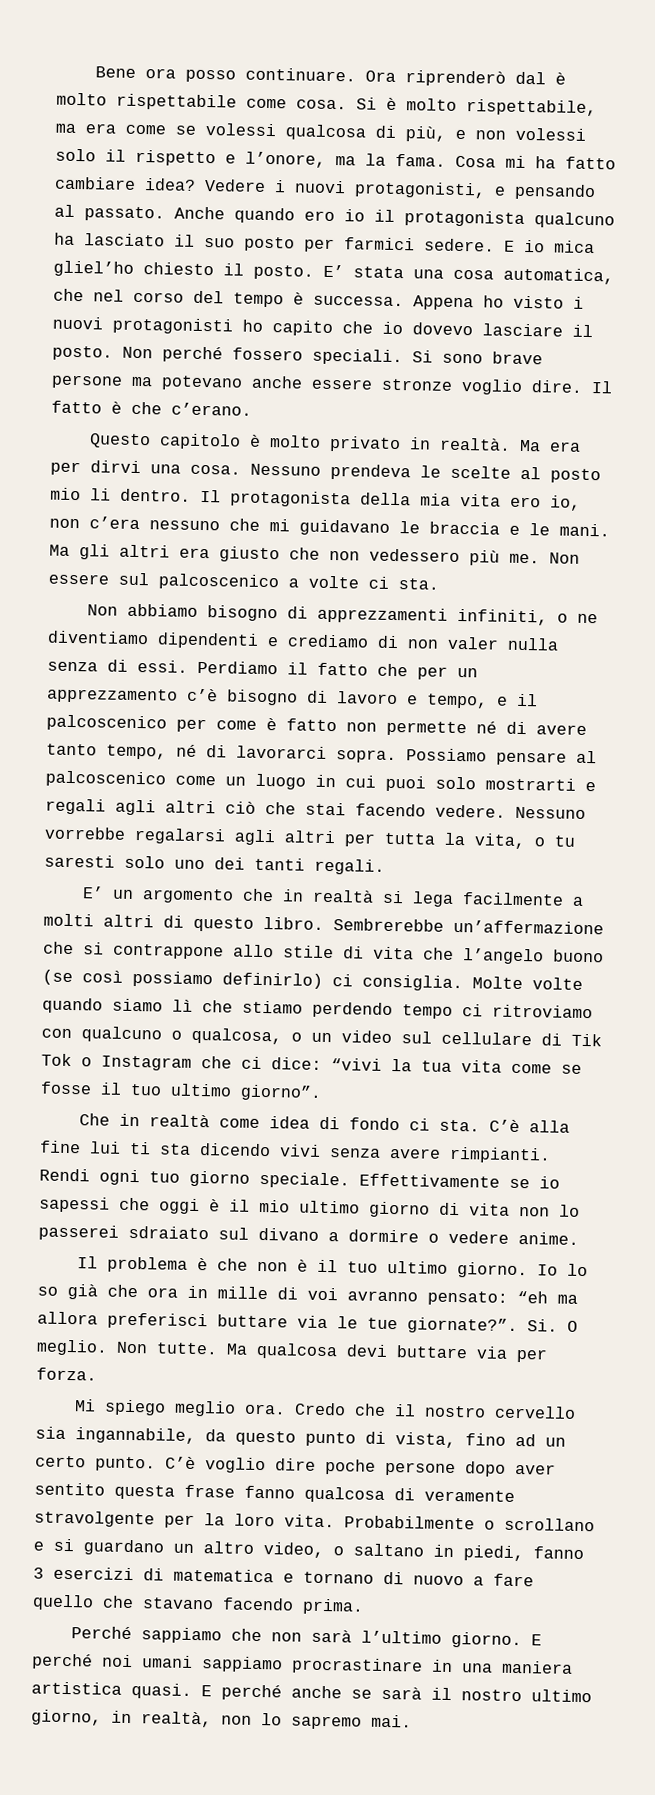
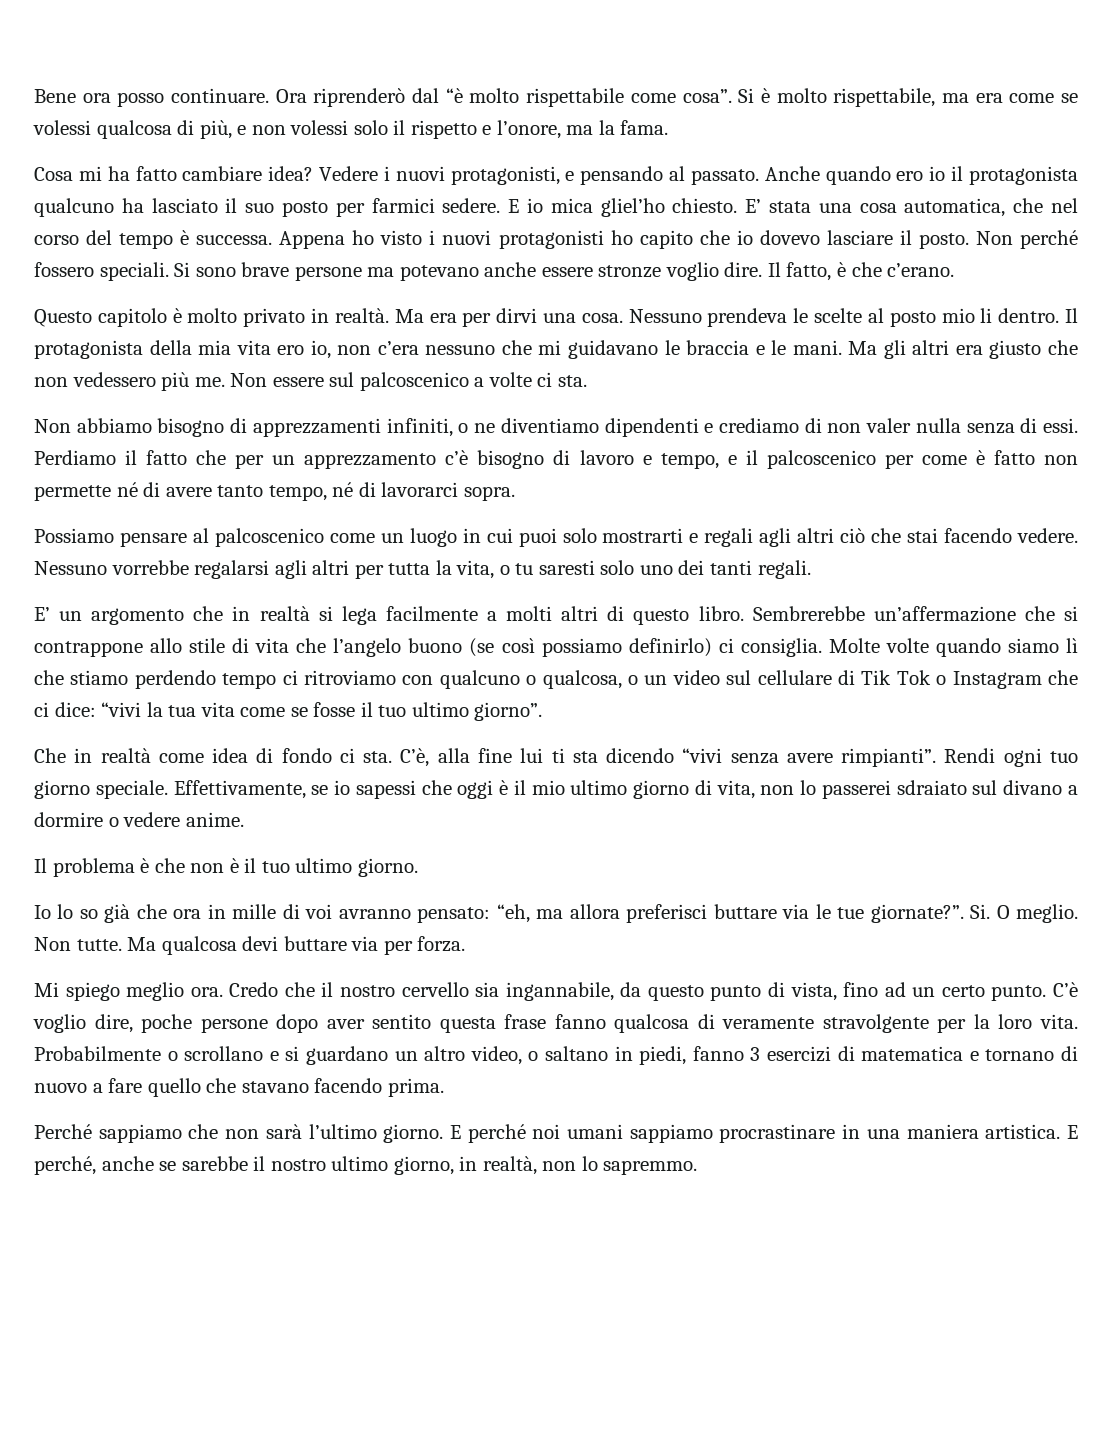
- Ora riprenderò dal è molto rispettabile come cosa.
+ Ora riprenderò dal “è molto rispettabile come cosa”.
- Si è molto rispettabile, ma era come se volessi qualcosa di più, e non volessi solo il rispetto e l’onore, ma la fama. Cosa mi ha fatto cambiare idea?
+ Si è molto rispettabile, ma era come se volessi qualcosa di più, e non volessi solo il rispetto e l’onore, ma la fama.
+ Cosa mi ha fatto cambiare idea?
- E io mica gliel’ho chiesto il posto.
+ E io mica gliel’ho chiesto.
- Il fatto è che c’erano.
+ Il fatto, è che c’erano.
- Perdiamo il fatto che per un apprezzamento c’è bisogno di lavoro e tempo, e il palcoscenico per come è fatto non permette né di avere tanto tempo, né di lavorarci sopra. Possiamo pensare al palcoscenico come un luogo in cui puoi solo mostrarti e regali agli altri ciò che stai facendo vedere.
+ Perdiamo il fatto che per un apprezzamento c’è bisogno di lavoro e tempo, e il palcoscenico per come è fatto non permette né di avere tanto tempo, né di lavorarci sopra.
+ Possiamo pensare al palcoscenico come un luogo in cui puoi solo mostrarti e regali agli altri ciò che stai facendo vedere.
- C’è alla fine lui ti sta dicendo vivi senza avere rimpianti.
+ C’è, alla fine lui ti sta dicendo “vivi senza avere rimpianti”.
- Effettivamente se io sapessi che oggi è il mio ultimo giorno di vita non lo passerei sdraiato sul divano a dormire o vedere anime.
+ Effettivamente, se io sapessi che oggi è il mio ultimo giorno di vita, non lo passerei sdraiato sul divano a dormire o vedere anime.
- Il problema è che non è il tuo ultimo giorno. Io lo so già che ora in mille di voi avranno pensato: “eh ma allora preferisci buttare via le tue giornate?”.
+ Il problema è che non è il tuo ultimo giorno.
+ Io lo so già che ora in mille di voi avranno pensato: “eh, ma allora preferisci buttare via le tue giornate?”.
- C’è voglio dire poche persone dopo aver sentito questa frase fanno qualcosa di veramente stravolgente per la loro vita.
+ C’è voglio dire, poche persone dopo aver sentito questa frase fanno qualcosa di veramente stravolgente per la loro vita.
- E perché noi umani sappiamo procrastinare in una maniera artistica quasi. E perché anche se sarà il nostro ultimo giorno, in realtà, non lo sapremo mai.
+ E perché noi umani sappiamo procrastinare in una maniera artistica. E perché, anche se sarebbe il nostro ultimo giorno, in realtà, non lo sapremmo.

